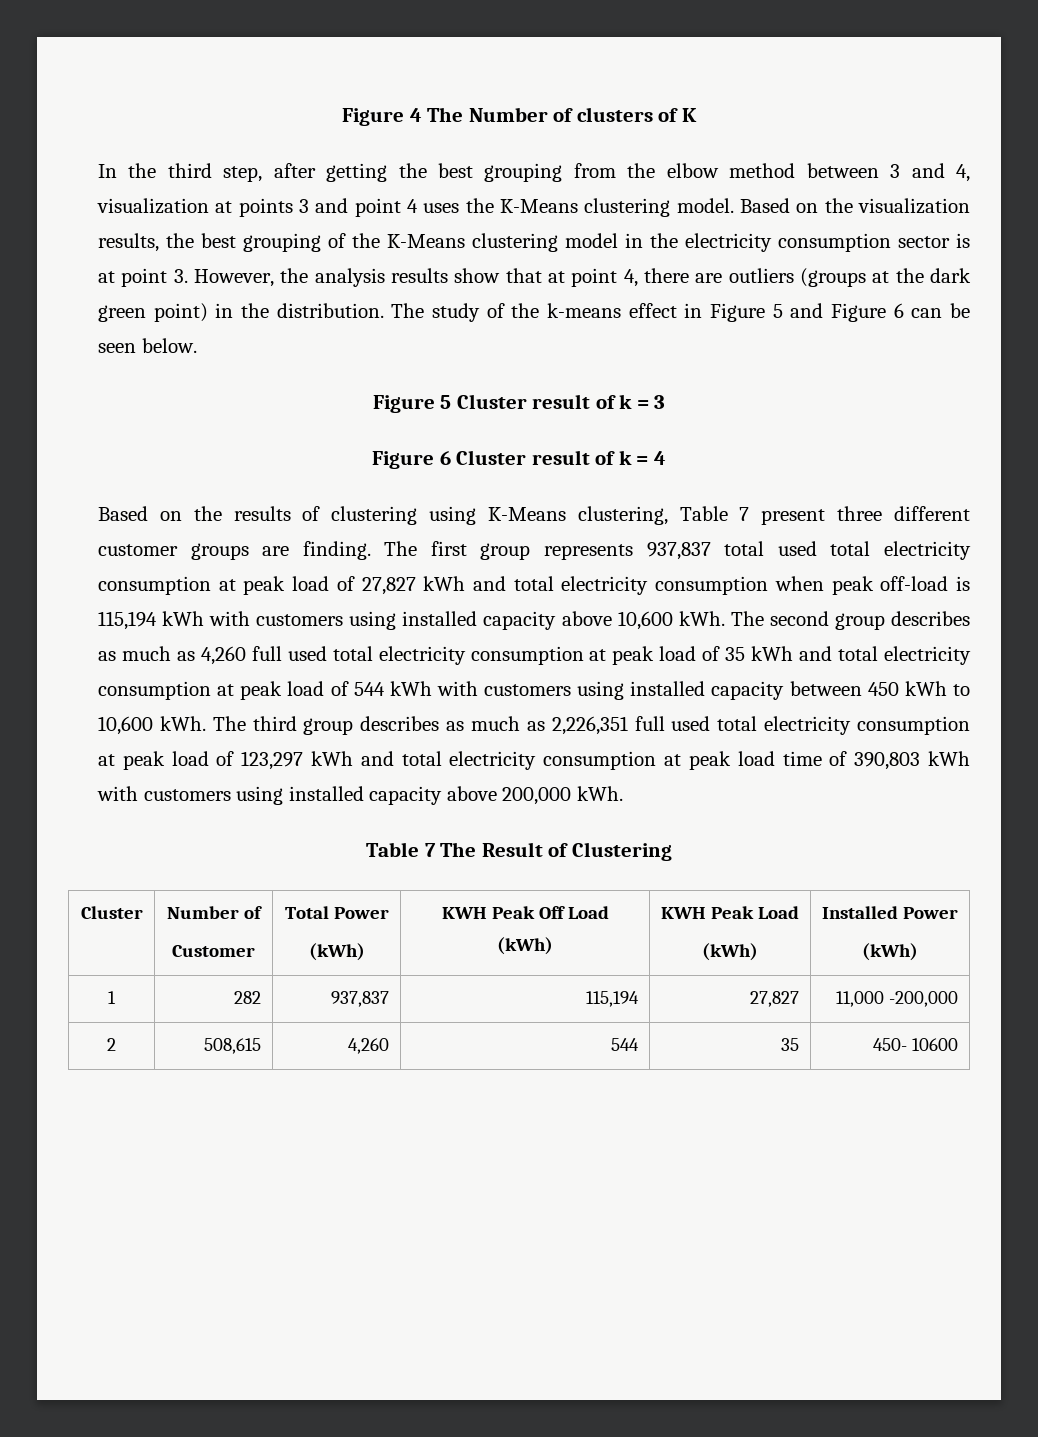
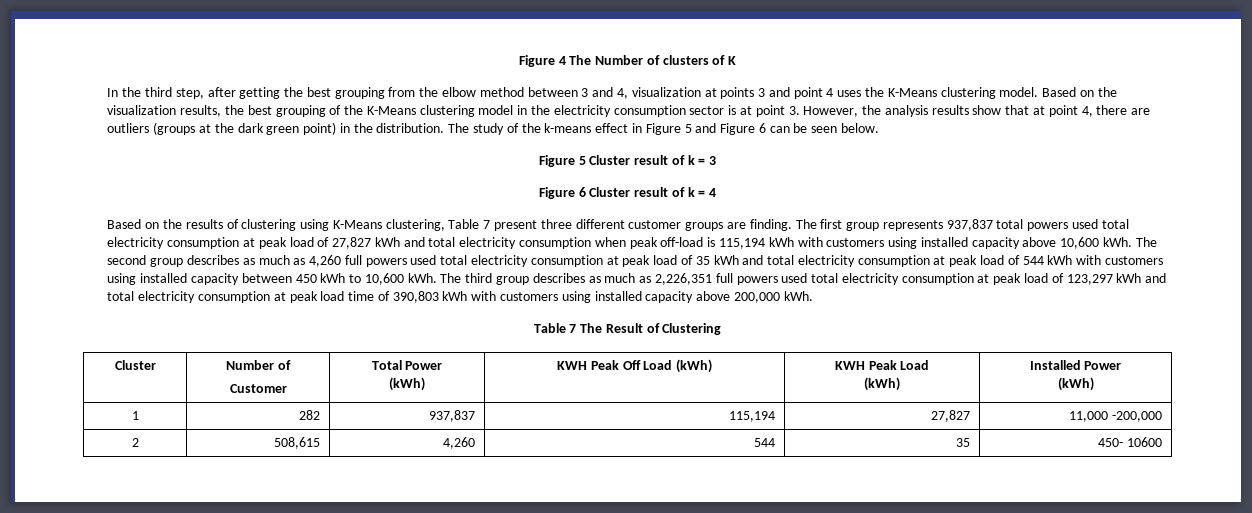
- The first group represents 937,837 total used total electricity consumption at peak load of 27,827 kWh and total electricity consumption when peak off-load is 115,194 kWh with customers using installed capacity above 10,600 kWh.
+ The first group represents 937,837 total powers used total electricity consumption at peak load of 27,827 kWh and total electricity consumption when peak off-load is 115,194 kWh with customers using installed capacity above 10,600 kWh.
- The second group describes as much as 4,260 full used total electricity consumption at peak load of 35 kWh and total electricity consumption at peak load of 544 kWh with customers using installed capacity between 450 kWh to 10,600 kWh.
+ The second group describes as much as 4,260 full powers used total electricity consumption at peak load of 35 kWh and total electricity consumption at peak load of 544 kWh with customers using installed capacity between 450 kWh to 10,600 kWh.
- The third group describes as much as 2,226,351 full used total electricity consumption at peak load of 123,297 kWh and total electricity consumption at peak load time of 390,803 kWh with customers using installed capacity above 200,000 kWh.
+ The third group describes as much as 2,226,351 full powers used total electricity consumption at peak load of 123,297 kWh and total electricity consumption at peak load time of 390,803 kWh with customers using installed capacity above 200,000 kWh.

